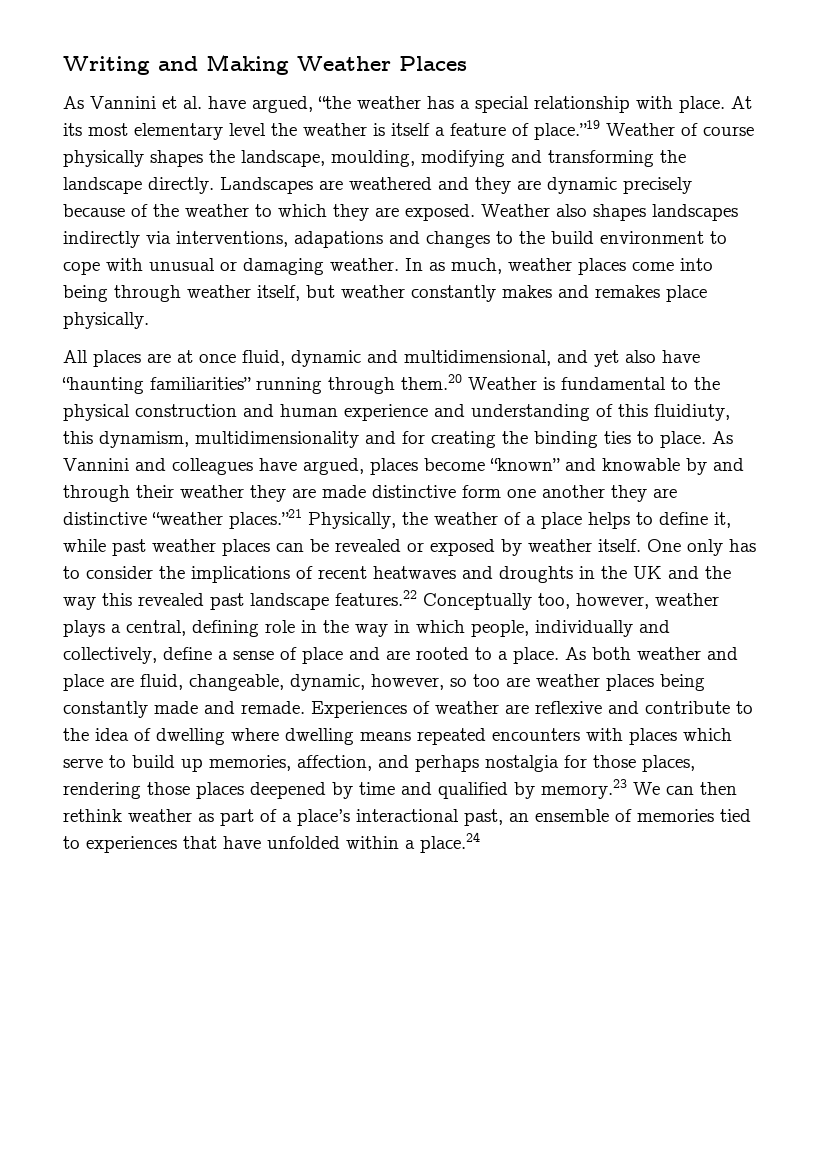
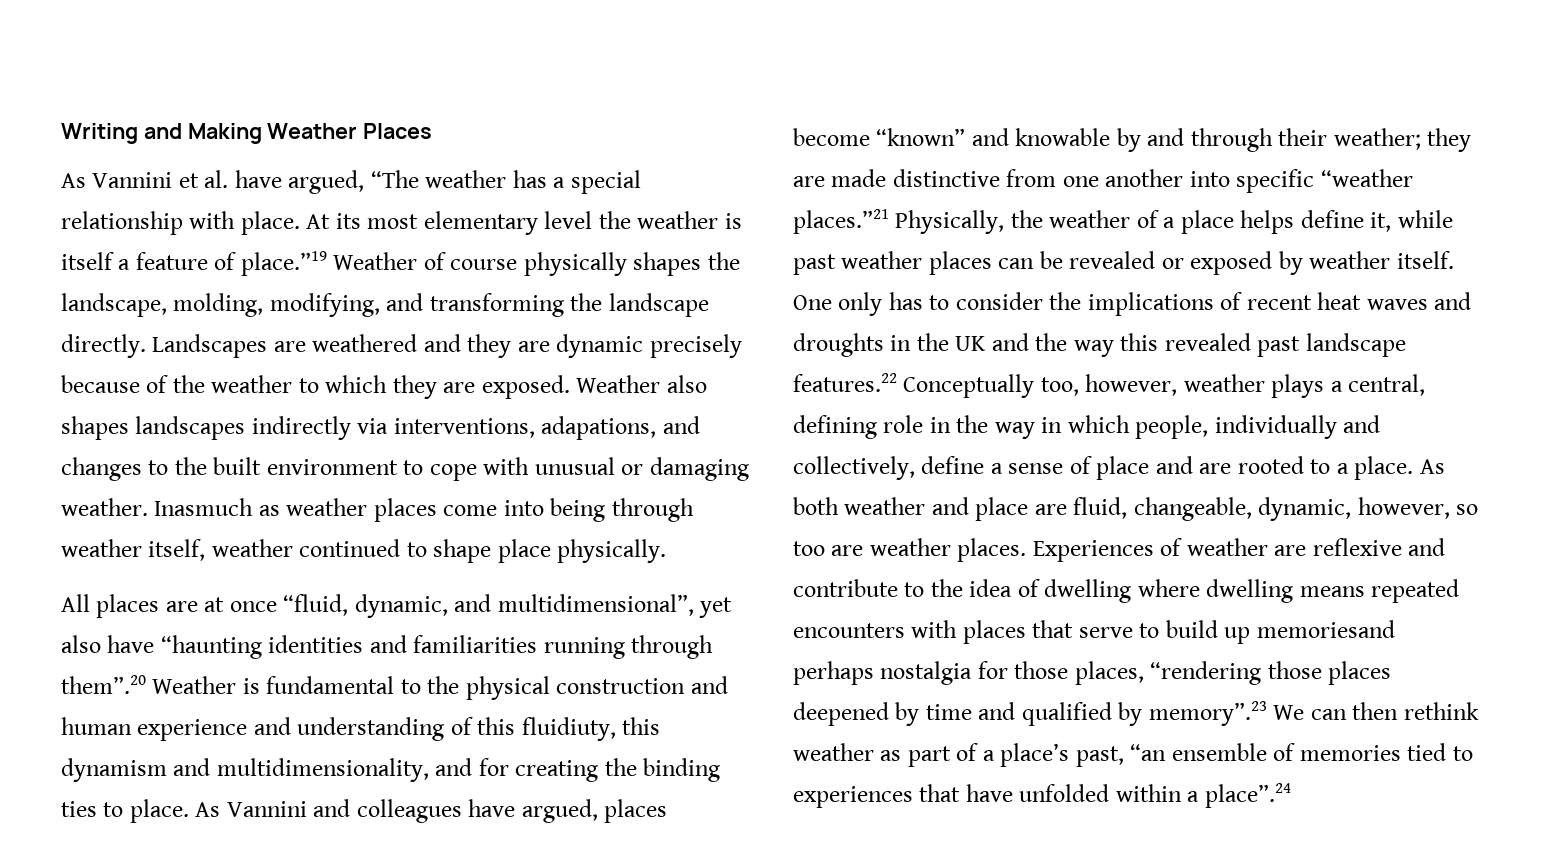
- As Vannini et al. have argued, “the weather has a special relationship with place.
+ As Vannini et al. have argued, “The weather has a special relationship with place.
- At its most elementary level the weather is itself a feature of place.”19 Weather of course physically shapes the landscape, moulding, modifying and transforming the landscape directly.
+ At its most elementary level the weather is itself a feature of place.”19 Weather of course physically shapes the landscape, molding, modifying, and transforming the landscape directly.
- Weather also shapes landscapes indirectly via interventions, adapations and changes to the build environment to cope with unusual or damaging weather.
+ Weather also shapes landscapes indirectly via interventions, adapations, and changes to the built environment to cope with unusual or damaging weather.
- In as much, weather places come into being through weather itself, but weather constantly makes and remakes place physically.
+ Inasmuch as weather places come into being through weather itself, weather continued to shape place physically.
- All places are at once fluid, dynamic and multidimensional, and yet also have “haunting familiarities” running through them.20 Weather is fundamental to the physical construction and human experience and understanding of this fluidiuty, this dynamism, multidimensionality and for creating the binding ties to place.
+ All places are at once “fluid, dynamic, and multidimensional”, yet also have “haunting identities and familiarities running through them”.20 Weather is fundamental to the physical construction and human experience and understanding of this fluidiuty, this dynamism and multidimensionality, and for creating the binding ties to place.
- As Vannini and colleagues have argued, places become “known” and knowable by and through their weather they are made distinctive form one another they are distinctive “weather places.”21 Physically, the weather of a place helps to define it, while past weather places can be revealed or exposed by weather itself.
+ As Vannini and colleagues have argued, places become “known” and knowable by and through their weather; they are made distinctive from one another into specific “weather places.”21 Physically, the weather of a place helps define it, while past weather places can be revealed or exposed by weather itself.
- One only has to consider the implications of recent heatwaves and droughts in the UK and the way this revealed past landscape features.22 Conceptually too, however, weather plays a central, defining role in the way in which people, individually and collectively, define a sense of place and are rooted to a place.
+ One only has to consider the implications of recent heat waves and droughts in the UK and the way this revealed past landscape features.22 Conceptually too, however, weather plays a central, defining role in the way in which people, individually and collectively, define a sense of place and are rooted to a place.
- As both weather and place are fluid, changeable, dynamic, however, so too are weather places being constantly made and remade.
+ As both weather and place are fluid, changeable, dynamic, however, so too are weather places.
- Experiences of weather are reflexive and contribute to the idea of dwelling where dwelling means repeated encounters with places which serve to build up memories, affection, and perhaps nostalgia for those places, rendering those places deepened by time and qualified by memory.23 We can then rethink weather as part of a place’s interactional past, an ensemble of memories tied to experiences that have unfolded within a place.24
+ Experiences of weather are reflexive and contribute to the idea of dwelling where dwelling means repeated encounters with places that serve to build up memoriesand perhaps nostalgia for those places, “rendering those places deepened by time and qualified by memory”.23 We can then rethink weather as part of a place’s past, “an ensemble of memories tied to experiences that have unfolded within a place”.24

